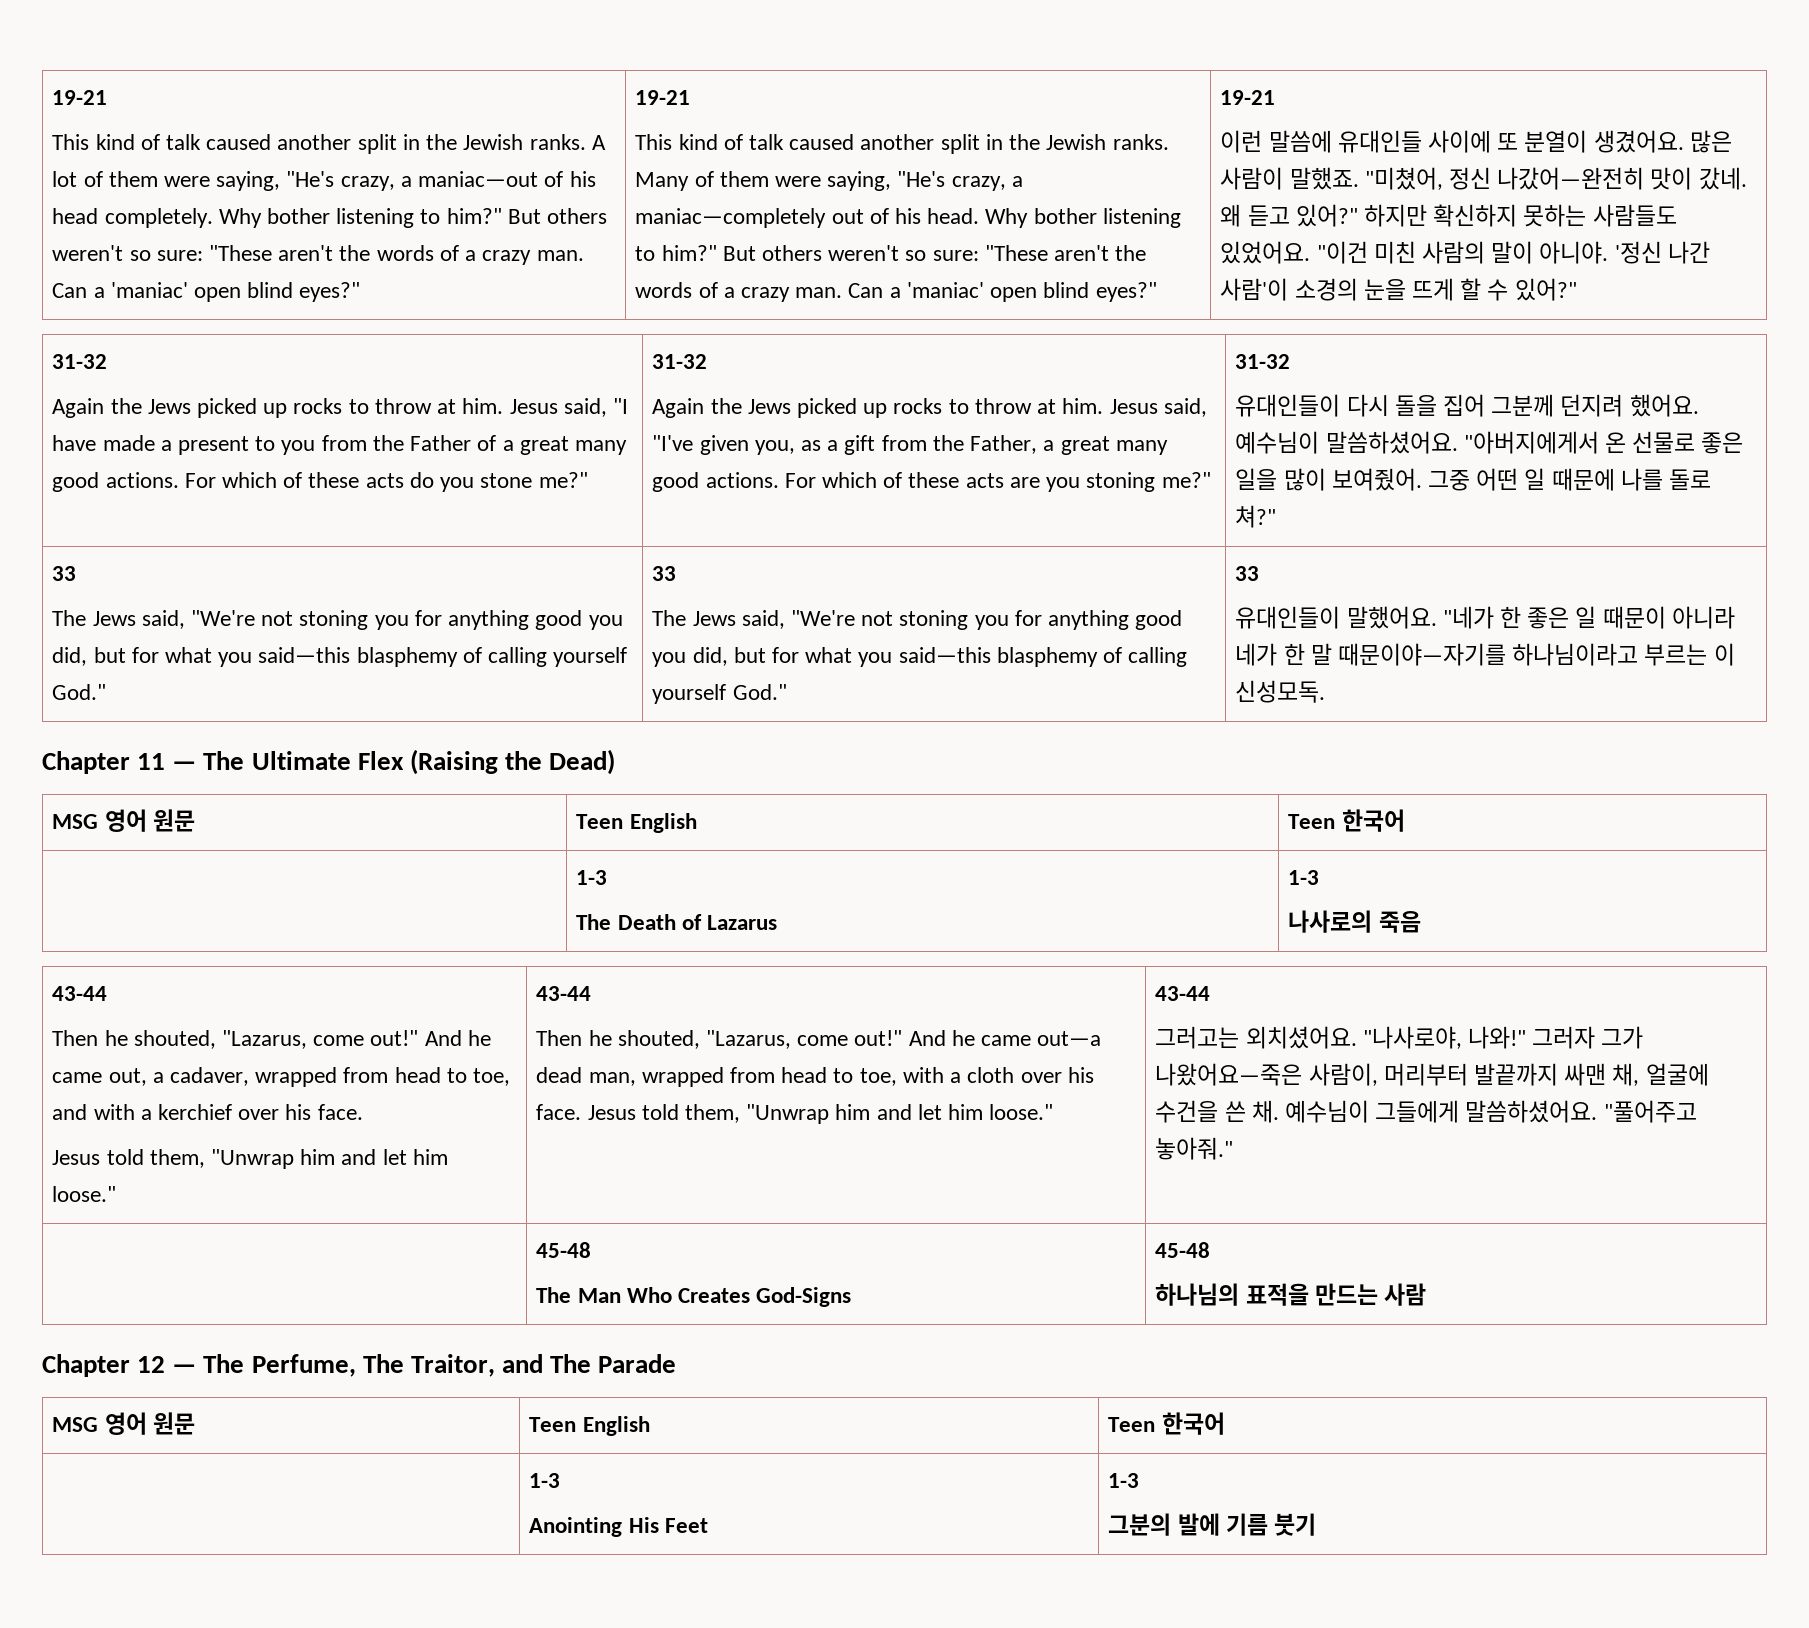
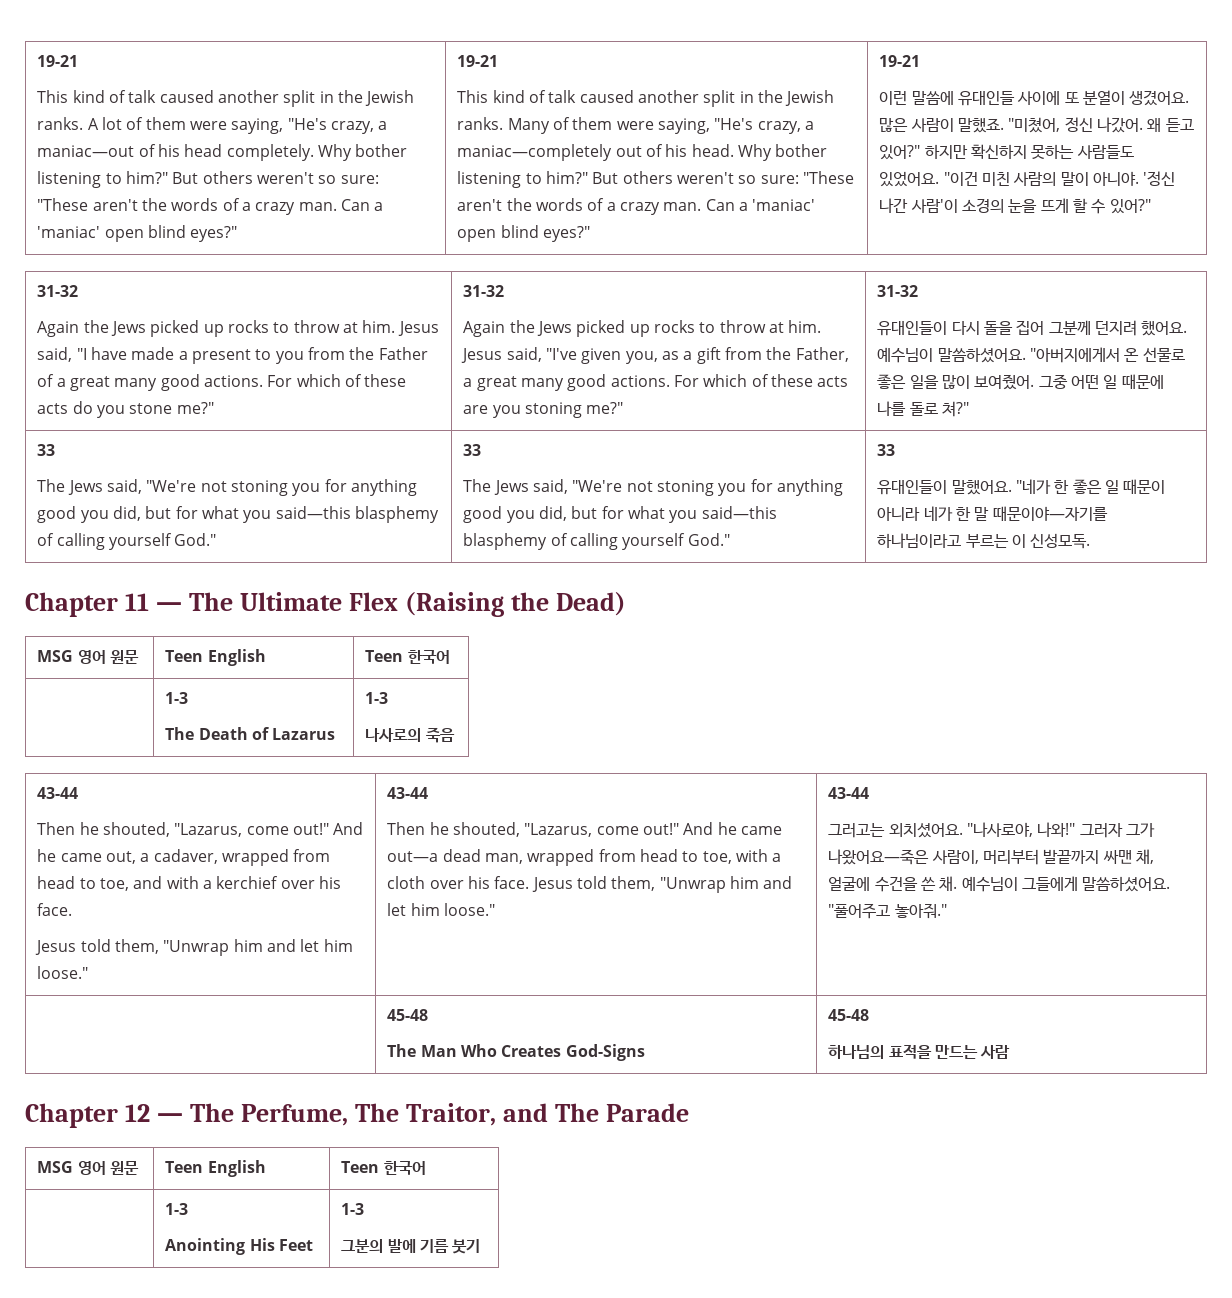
- "미쳤어, 정신 나갔어—완전히 맛이 갔네.
+ "미쳤어, 정신 나갔어.

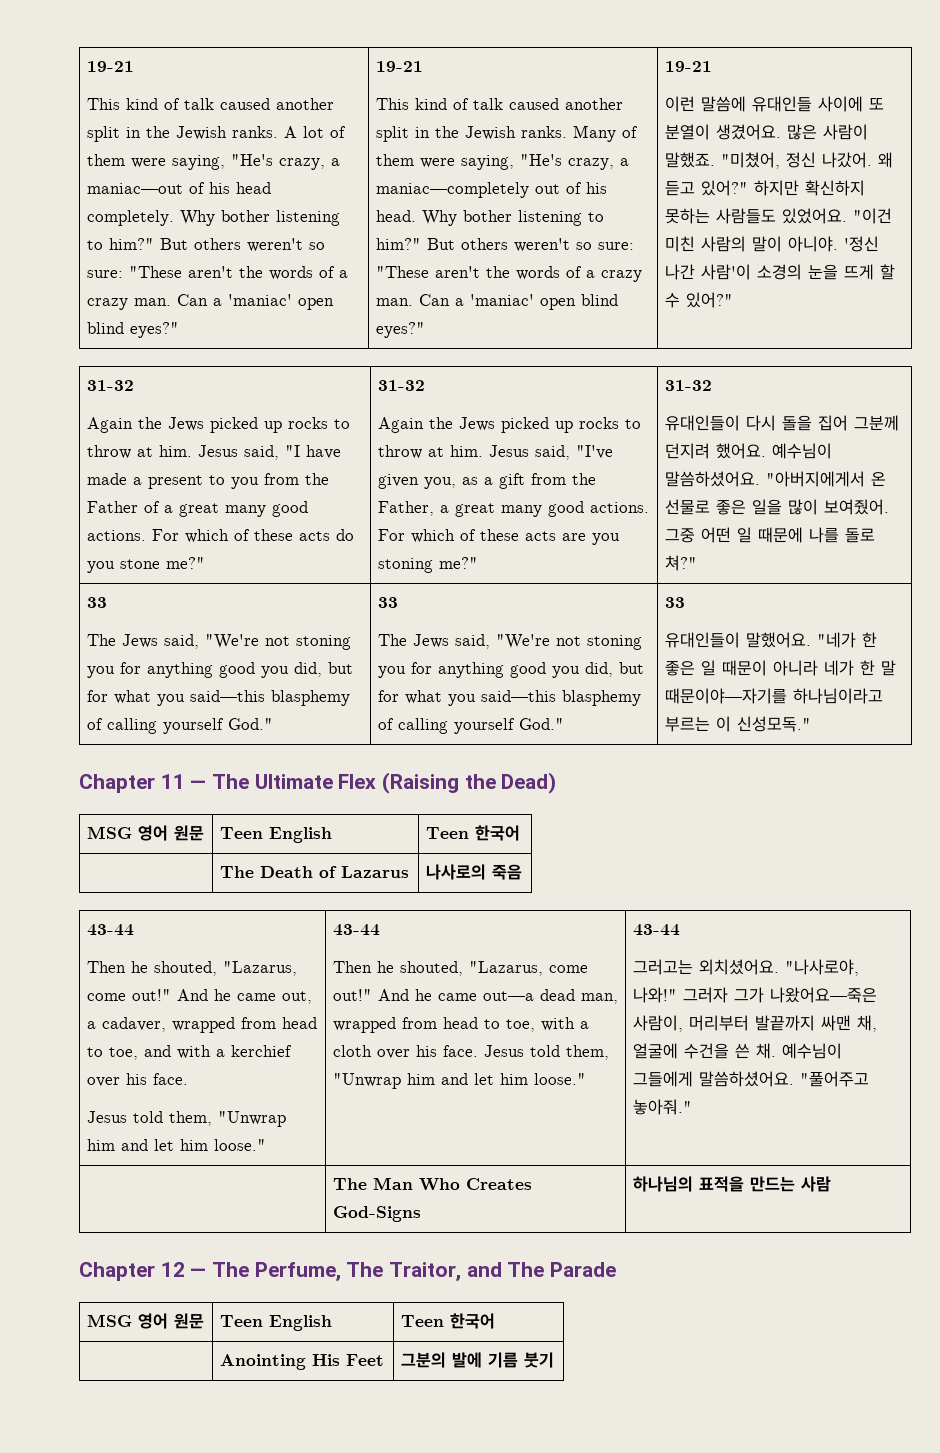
- "네가 한 좋은 일 때문이 아니라 네가 한 말 때문이야—자기를 하나님이라고 부르는 이 신성모독.
+ "네가 한 좋은 일 때문이 아니라 네가 한 말 때문이야—자기를 하나님이라고 부르는 이 신성모독."
  Chapter 11 — The Ultimate Flex (Raising the Dead)
  MSG 영어 원문 | Teen English | Teen 한국어
- | 1-3
- The Death of Lazarus | 1-3
- 나사로의 죽음
+ | The Death of Lazarus | 나사로의 죽음
  "풀어주고 놓아줘."
- | 45-48
- The Man Who Creates God-Signs | 45-48
- 하나님의 표적을 만드는 사람
+ | The Man Who Creates God-Signs | 하나님의 표적을 만드는 사람
  Chapter 12 — The Perfume, The Traitor, and The Parade
  MSG 영어 원문 | Teen English | Teen 한국어
- | 1-3
- Anointing His Feet | 1-3
- 그분의 발에 기름 붓기
+ | Anointing His Feet | 그분의 발에 기름 붓기

